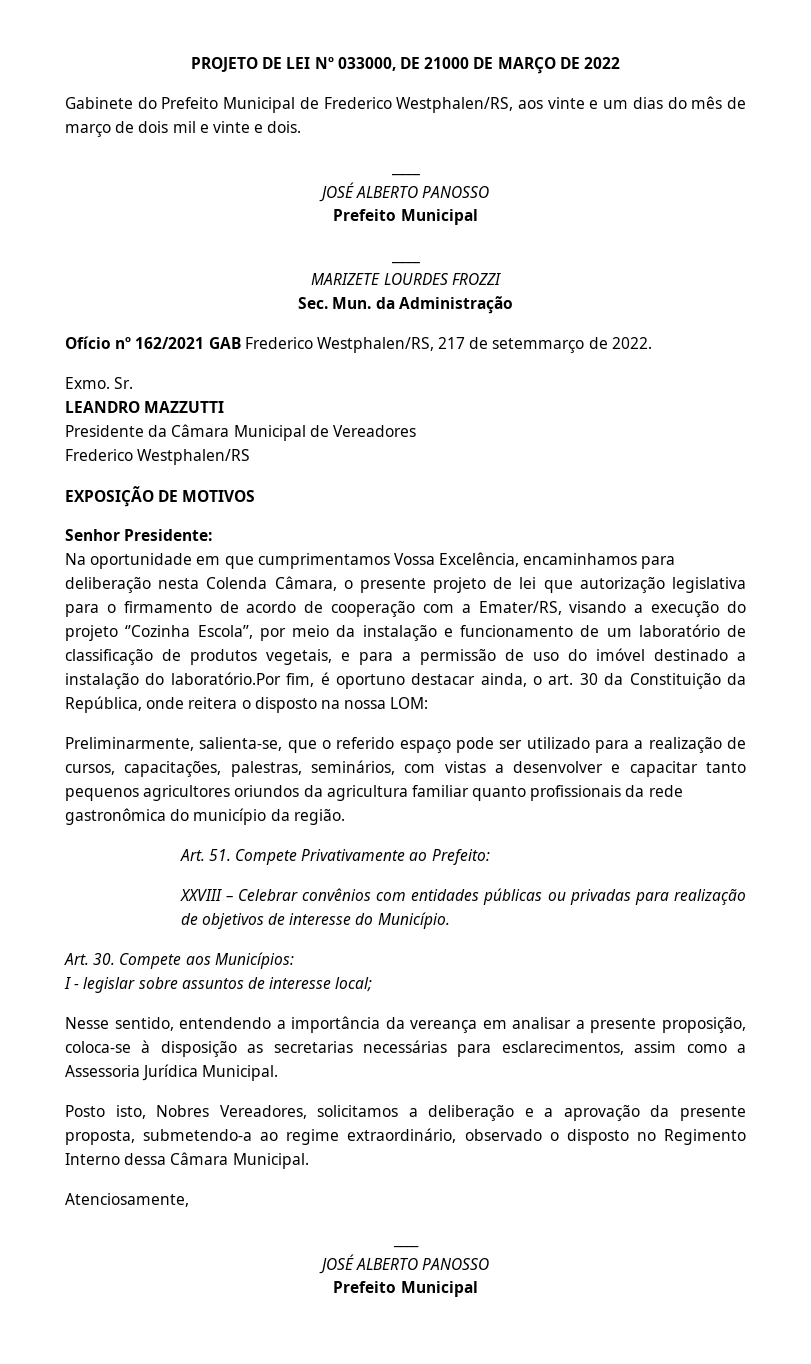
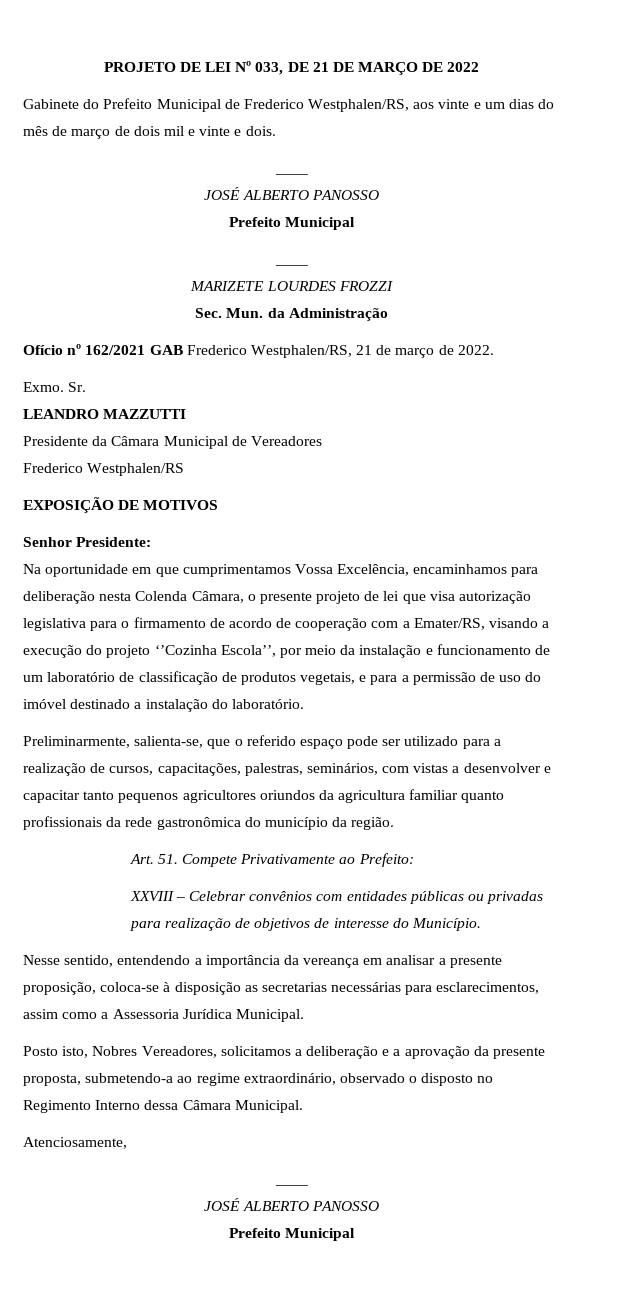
- PROJETO DE LEI Nº 033000, DE 21000 DE MARÇO DE 2022
+ PROJETO DE LEI Nº 033, DE 21 DE MARÇO DE 2022
- Ofício nº 162/2021 GAB Frederico Westphalen/RS, 217 de setemmarço de 2022.
+ Ofício nº 162/2021 GAB Frederico Westphalen/RS, 21 de março de 2022.
- Na oportunidade em que cumprimentamos Vossa Excelência, encaminhamos para deliberação nesta Colenda Câmara, o presente projeto de lei que autorização legislativa para o firmamento de acordo de cooperação com a Emater/RS, visando a execução do projeto ‘’Cozinha Escola’’, por meio da instalação e funcionamento de um laboratório de classificação de produtos vegetais, e para a permissão de uso do imóvel destinado a instalação do laboratório.Por fim, é oportuno destacar ainda, o art. 30 da Constituição da República, onde reitera o disposto na nossa LOM:
+ Na oportunidade em que cumprimentamos Vossa Excelência, encaminhamos para deliberação nesta Colenda Câmara, o presente projeto de lei que visa autorização legislativa para o firmamento de acordo de cooperação com a Emater/RS, visando a execução do projeto ‘’Cozinha Escola’’, por meio da instalação e funcionamento de um laboratório de classificação de produtos vegetais, e para a permissão de uso do imóvel destinado a instalação do laboratório.
- Art. 30. Compete aos Municípios:
- I - legislar sobre assuntos de interesse local;

